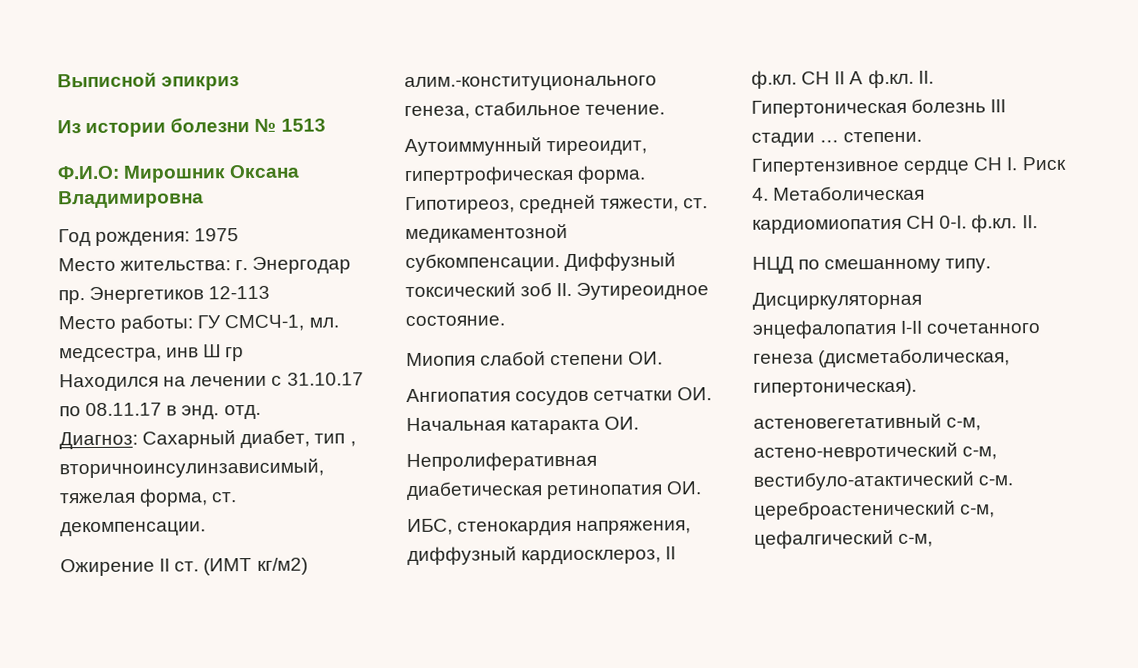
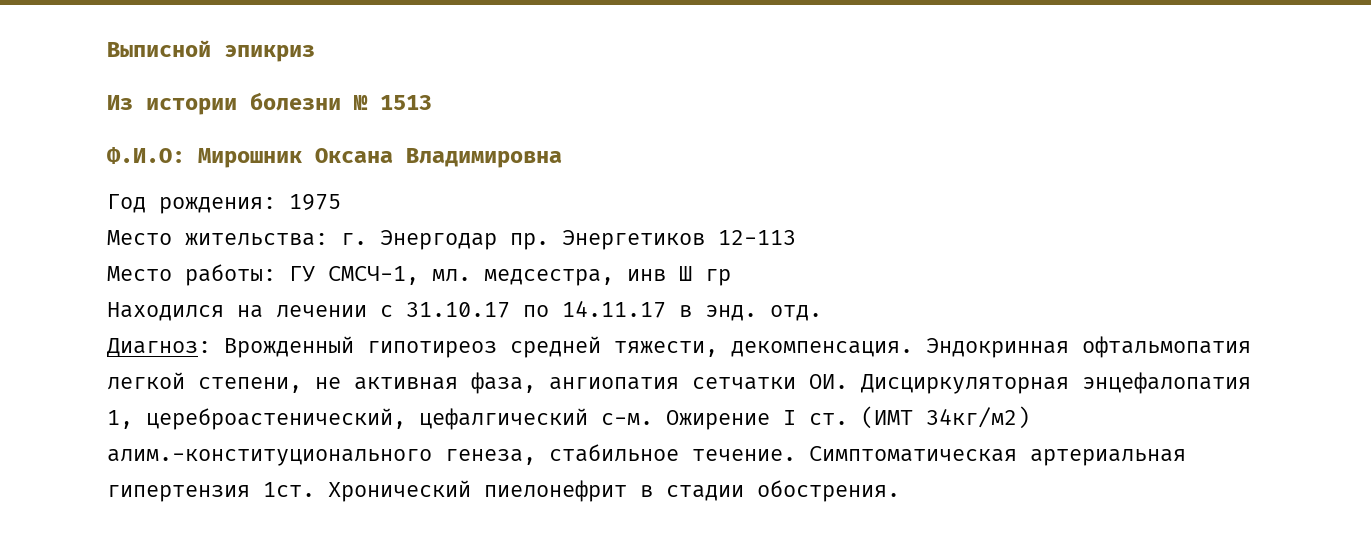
- Находился на лечении с 31.10.17 по 08.11.17 в энд. отд.
+ Находился на лечении с 31.10.17 по 14.11.17 в энд. отд.
- Диагноз: Сахарный диабет, тип , вторичноинсулинзависимый, тяжелая форма, ст. декомпенсации.
- Ожирение II ст. (ИМТ кг/м2) алим.-конституционального генеза, стабильное течение.
- Аутоиммунный тиреоидит, гипертрофическая форма. Гипотиреоз, средней тяжести, ст. медикаментозной субкомпенсации. Диффузный токсический зоб II. Эутиреоидное состояние.
- Миопия слабой степени ОИ.
- Ангиопатия сосудов сетчатки ОИ. Начальная катаракта ОИ.
- Непролиферативная диабетическая ретинопатия ОИ.
- ИБС, стенокардия напряжения, диффузный кардиосклероз, II ф.кл. СН II А ф.кл. II. Гипертоническая болезнь III стадии … степени. Гипертензивное сердце СН I. Риск 4. Метаболическая кардиомиопатия СН 0-I. ф.кл. II.
- НЦД по смешанному типу.
- Дисциркуляторная энцефалопатия I-II сочетанного генеза (дисметаболическая, гипертоническая).
- астеновегетативный с-м, астено-невротический с-м, вестибуло-атактический с-м. цереброастенический с-м, цефалгический с-м,
+ Диагноз: Врожденный гипотиреоз средней тяжести, декомпенсация. Эндокринная офтальмопатия легкой степени, не активная фаза, ангиопатия сетчатки ОИ. Дисциркуляторная энцефалопатия 1, цереброастенический, цефалгический с-м. Ожирение I ст. (ИМТ 34кг/м2) алим.-конституционального генеза, стабильное течение. Симптоматическая артериальная гипертензия 1ст. Хронический пиелонефрит в стадии обострения.

